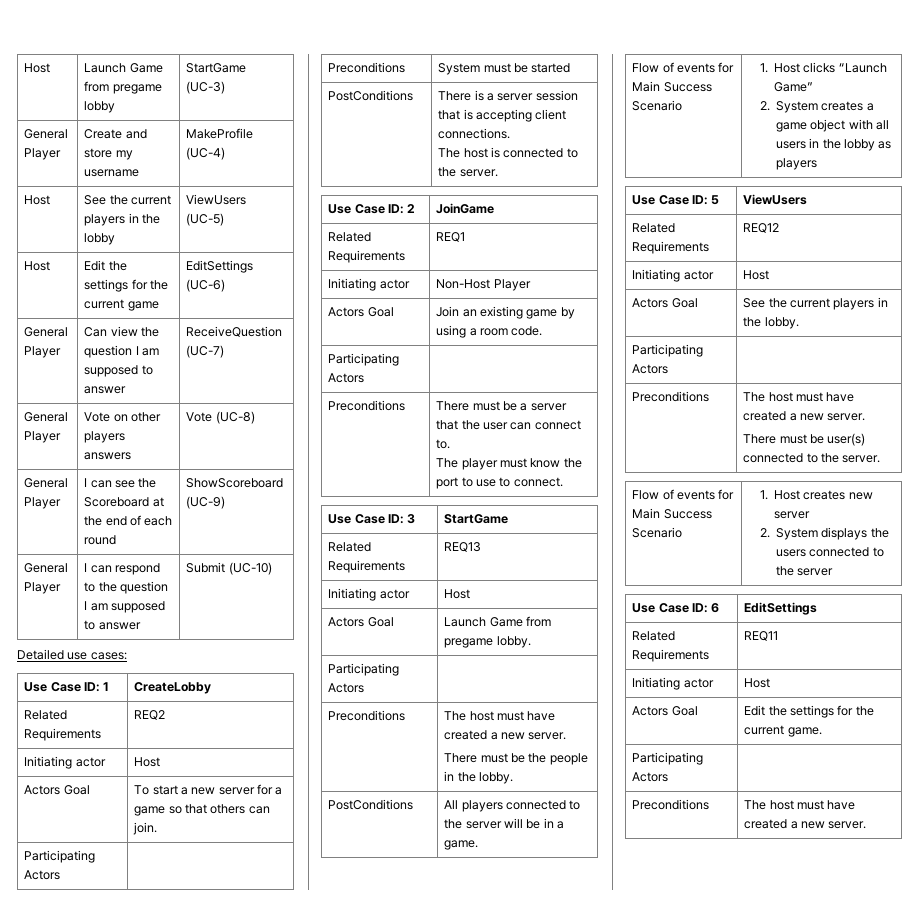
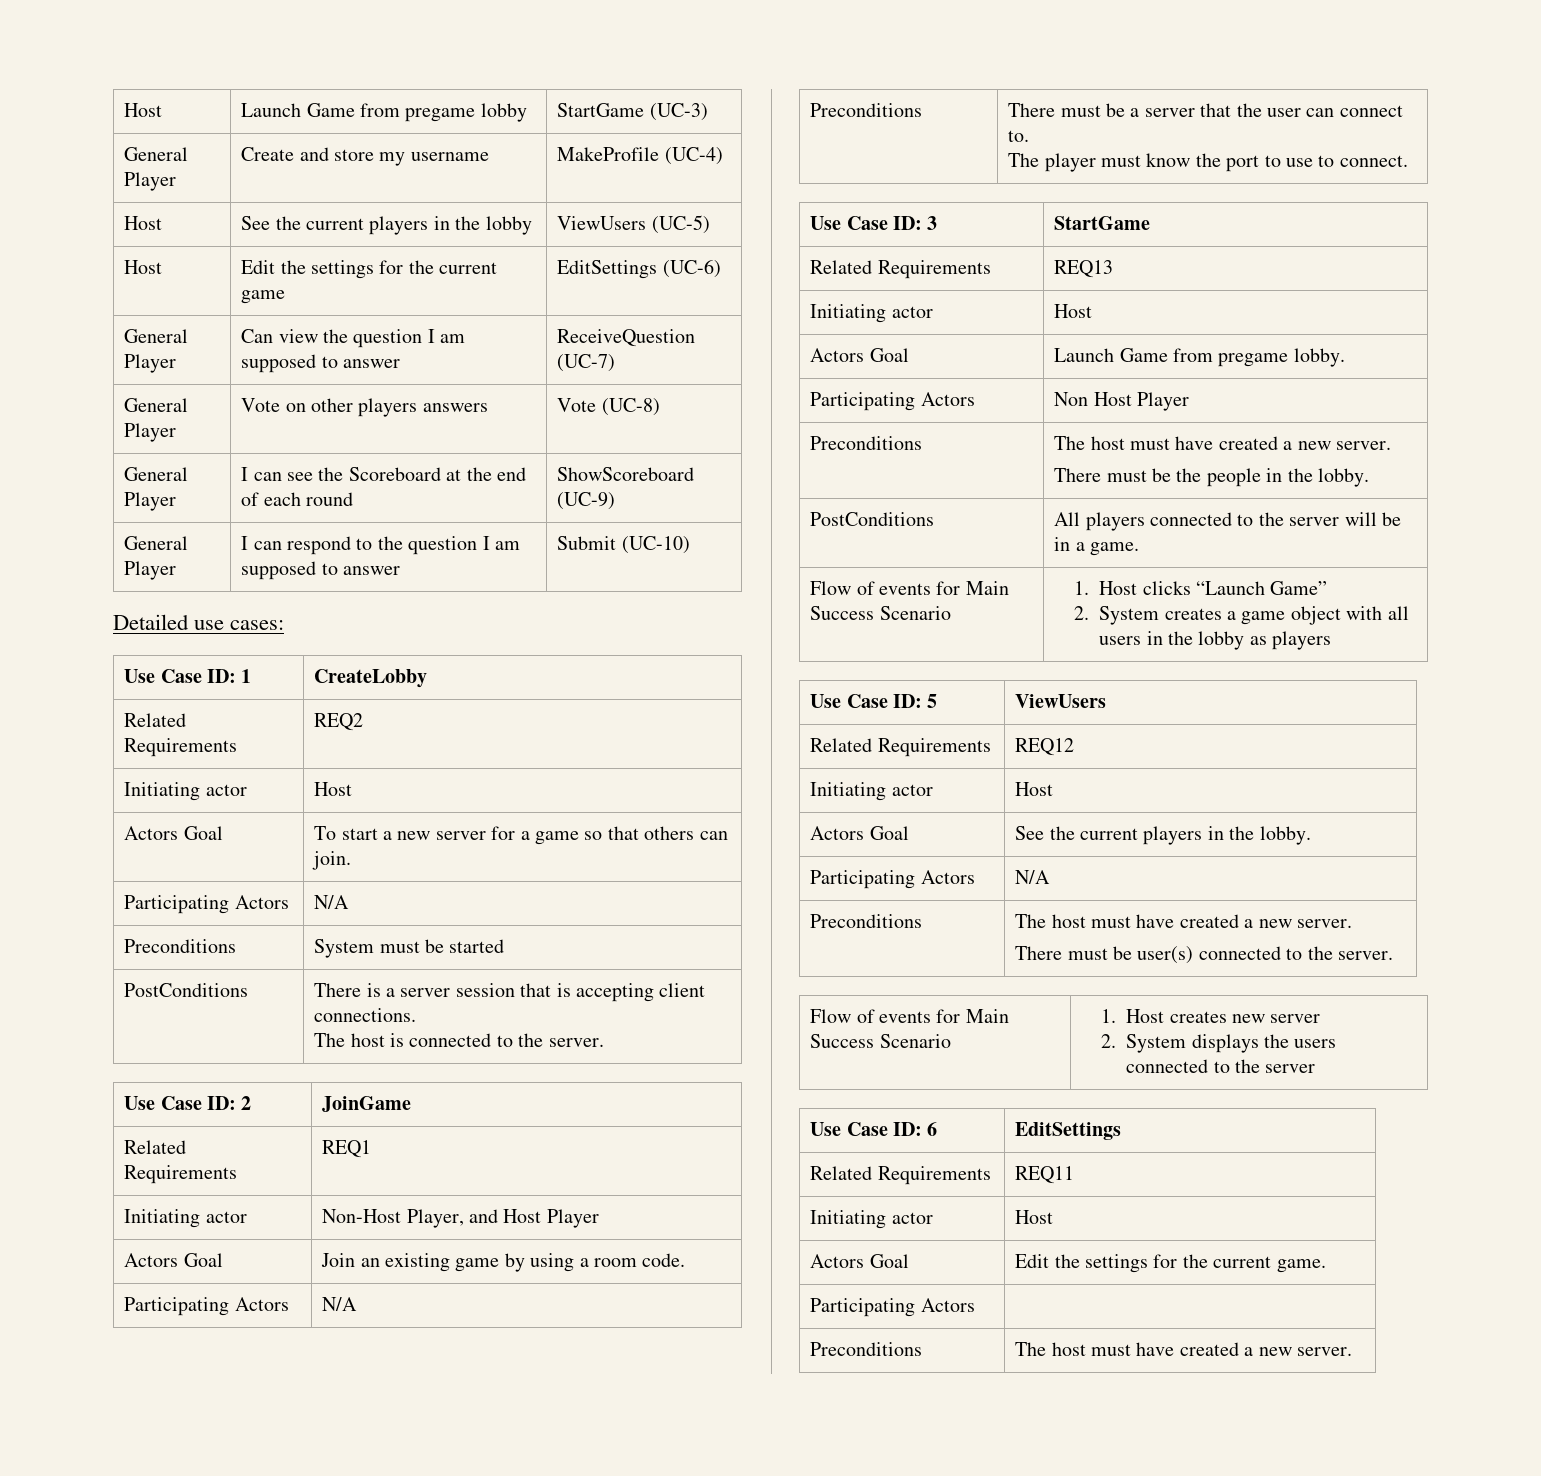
  Actors Goal | To start a new server for a game so that others can join.
- Participating Actors |
+ Participating Actors | N/A
- Initiating actor | Non-Host Player
+ Initiating actor | Non-Host Player, and Host Player
  Actors Goal | Join an existing game by using a room code.
- Participating Actors |
+ Participating Actors | N/A
  Actors Goal | Launch Game from pregame lobby.
- Participating Actors |
+ Participating Actors | Non Host Player
  Actors Goal | See the current players in the lobby.
- Participating Actors |
+ Participating Actors | N/A

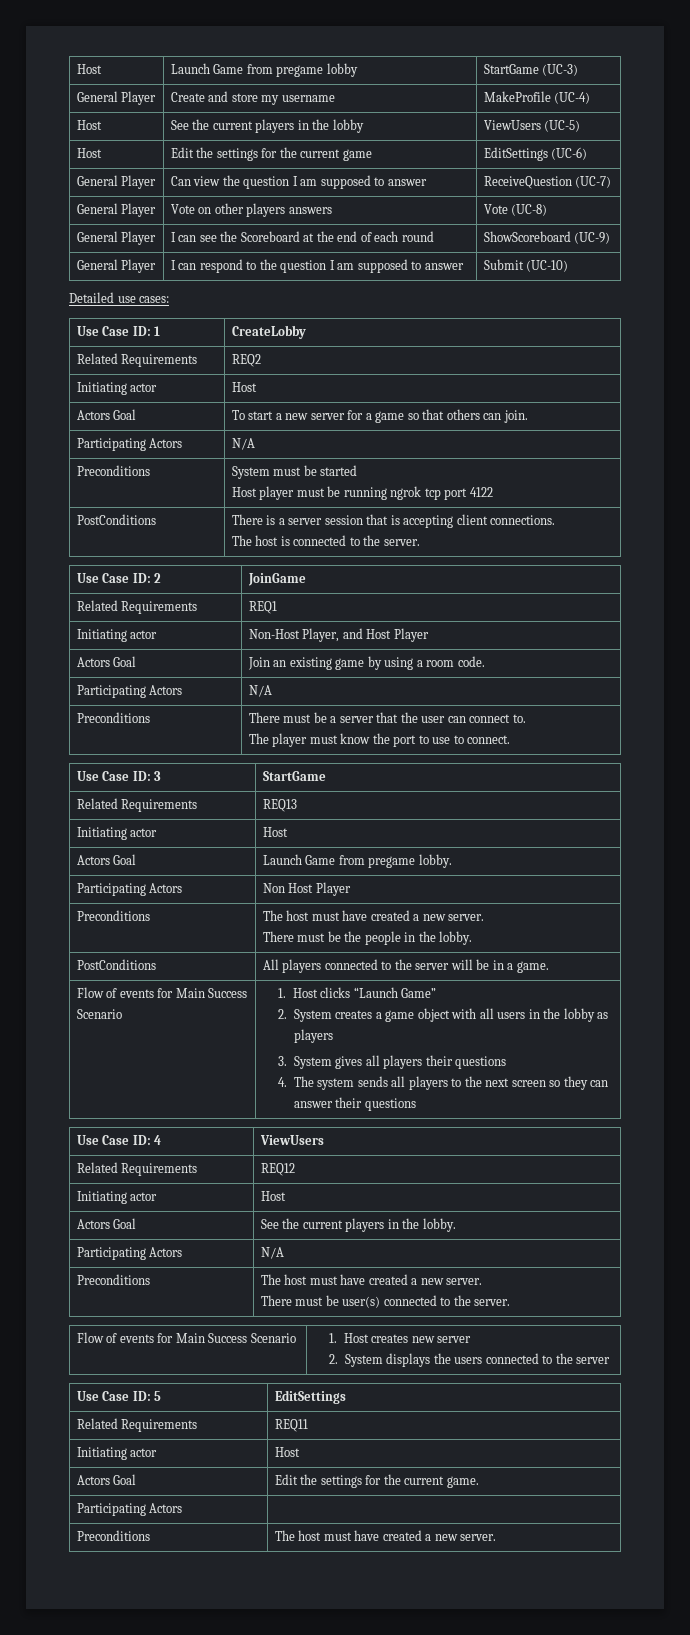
  Preconditions | System must be started
+ Host player must be running ngrok tcp port 4122
- Use Case ID: 5 | ViewUsers
+ 3. System gives all players their questions
+ 4. The system sends all players to the next screen so they can answer their questions
+ Use Case ID: 4 | ViewUsers
- Use Case ID: 6 | EditSettings
+ Use Case ID: 5 | EditSettings

